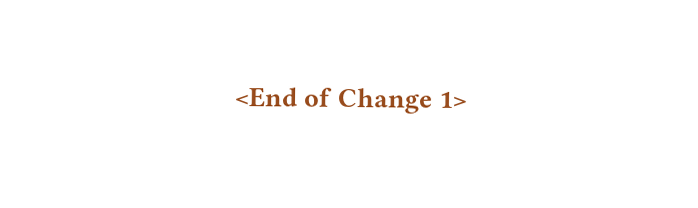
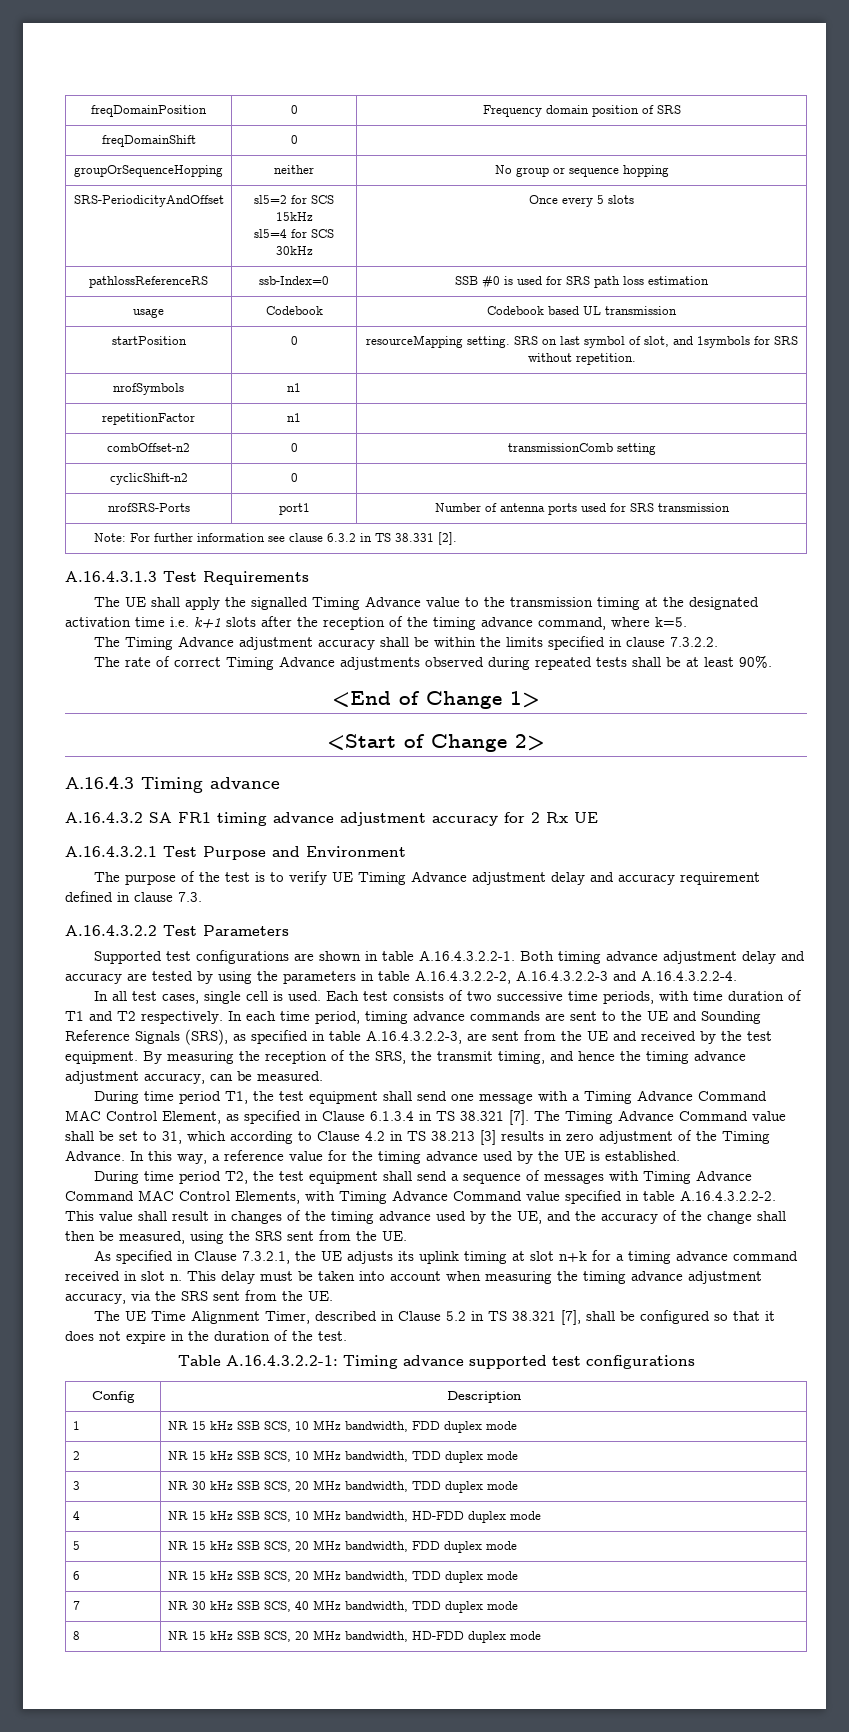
+ freqDomainPosition | 0 | Frequency domain position of SRS
+ freqDomainShift | 0 |
+ groupOrSequenceHopping | neither | No group or sequence hopping
+ SRS-PeriodicityAndOffset | sl5=2 for SCS 15kHz
+ sl5=4 for SCS 30kHz | Once every 5 slots
+ pathlossReferenceRS | ssb-Index=0 | SSB #0 is used for SRS path loss estimation
+ usage | Codebook | Codebook based UL transmission
+ startPosition | 0 | resourceMapping setting. SRS on last symbol of slot, and 1symbols for SRS without repetition.
+ nrofSymbols | n1 |
+ repetitionFactor | n1 |
+ combOffset-n2 | 0 | transmissionComb setting
+ cyclicShift-n2 | 0 |
+ nrofSRS-Ports | port1 | Number of antenna ports used for SRS transmission
+ Note: For further information see clause 6.3.2 in TS 38.331 [2].
+ A.16.4.3.1.3 Test Requirements
+ The UE shall apply the signalled Timing Advance value to the transmission timing at the designated activation time i.e. k+1 slots after the reception of the timing advance command, where k=5.
+ The Timing Advance adjustment accuracy shall be within the limits specified in clause 7.3.2.2.
+ The rate of correct Timing Advance adjustments observed during repeated tests shall be at least 90%.
  <End of Change 1>
+ <Start of Change 2>
+ A.16.4.3 Timing advance
+ A.16.4.3.2 SA FR1 timing advance adjustment accuracy for 2 Rx UE
+ A.16.4.3.2.1 Test Purpose and Environment
+ The purpose of the test is to verify UE Timing Advance adjustment delay and accuracy requirement defined in clause 7.3.
+ A.16.4.3.2.2 Test Parameters
+ Supported test configurations are shown in table A.16.4.3.2.2-1. Both timing advance adjustment delay and accuracy are tested by using the parameters in table A.16.4.3.2.2-2, A.16.4.3.2.2-3 and A.16.4.3.2.2-4.
+ In all test cases, single cell is used. Each test consists of two successive time periods, with time duration of T1 and T2 respectively. In each time period, timing advance commands are sent to the UE and Sounding Reference Signals (SRS), as specified in table A.16.4.3.2.2-3, are sent from the UE and received by the test equipment. By measuring the reception of the SRS, the transmit timing, and hence the timing advance adjustment accuracy, can be measured.
+ During time period T1, the test equipment shall send one message with a Timing Advance Command MAC Control Element, as specified in Clause 6.1.3.4 in TS 38.321 [7]. The Timing Advance Command value shall be set to 31, which according to Clause 4.2 in TS 38.213 [3] results in zero adjustment of the Timing Advance. In this way, a reference value for the timing advance used by the UE is established.
+ During time period T2, the test equipment shall send a sequence of messages with Timing Advance Command MAC Control Elements, with Timing Advance Command value specified in table A.16.4.3.2.2-2. This value shall result in changes of the timing advance used by the UE, and the accuracy of the change shall then be measured, using the SRS sent from the UE.
+ As specified in Clause 7.3.2.1, the UE adjusts its uplink timing at slot n+k for a timing advance command received in slot n. This delay must be taken into account when measuring the timing advance adjustment accuracy, via the SRS sent from the UE.
+ The UE Time Alignment Timer, described in Clause 5.2 in TS 38.321 [7], shall be configured so that it does not expire in the duration of the test.
+ Table A.16.4.3.2.2-1: Timing advance supported test configurations
+ Config | Description
+ 1 | NR 15 kHz SSB SCS, 10 MHz bandwidth, FDD duplex mode
+ 2 | NR 15 kHz SSB SCS, 10 MHz bandwidth, TDD duplex mode
+ 3 | NR 30 kHz SSB SCS, 20 MHz bandwidth, TDD duplex mode
+ 4 | NR 15 kHz SSB SCS, 10 MHz bandwidth, HD-FDD duplex mode
+ 5 | NR 15 kHz SSB SCS, 20 MHz bandwidth, FDD duplex mode
+ 6 | NR 15 kHz SSB SCS, 20 MHz bandwidth, TDD duplex mode
+ 7 | NR 30 kHz SSB SCS, 40 MHz bandwidth, TDD duplex mode
+ 8 | NR 15 kHz SSB SCS, 20 MHz bandwidth, HD-FDD duplex mode

